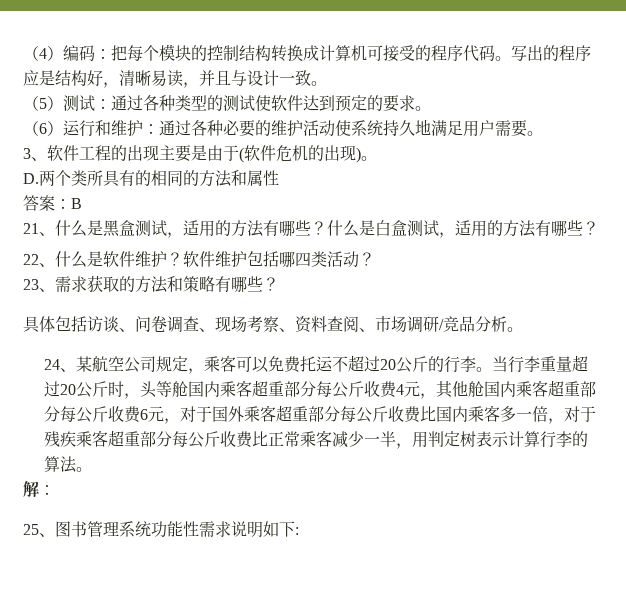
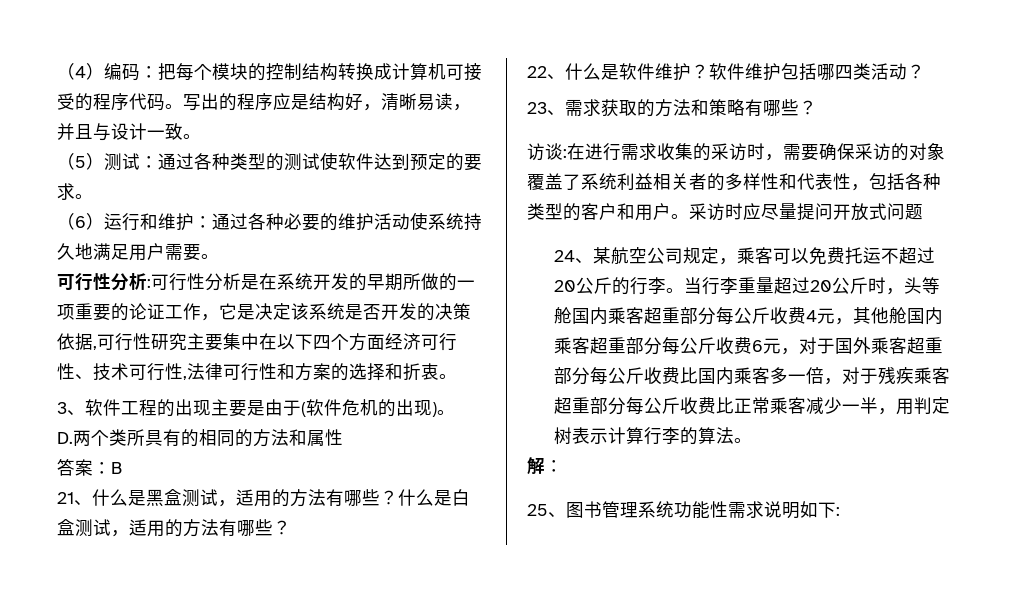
+ 可行性分析:可行性分析是在系统开发的早期所做的一项重要的论证工作，它是决定该系统是否开发的决策依据,可行性研究主要集中在以下四个方面经济可行性、技术可行性,法律可行性和方案的选择和折衷。
- 具体包括访谈、问卷调查、现场考察、资料查阅、市场调研/竞品分析。
+ 访谈:在进行需求收集的采访时，需要确保采访的对象覆盖了系统利益相关者的多样性和代表性，包括各种类型的客户和用户。采访时应尽量提问开放式问题

